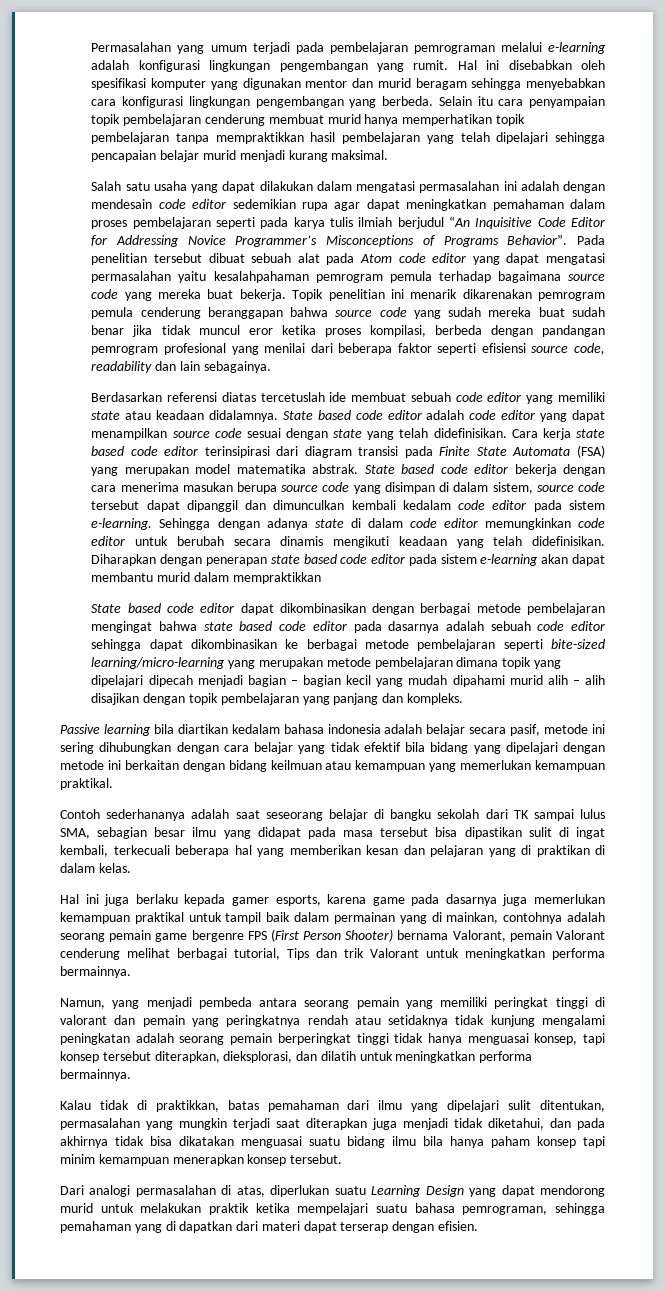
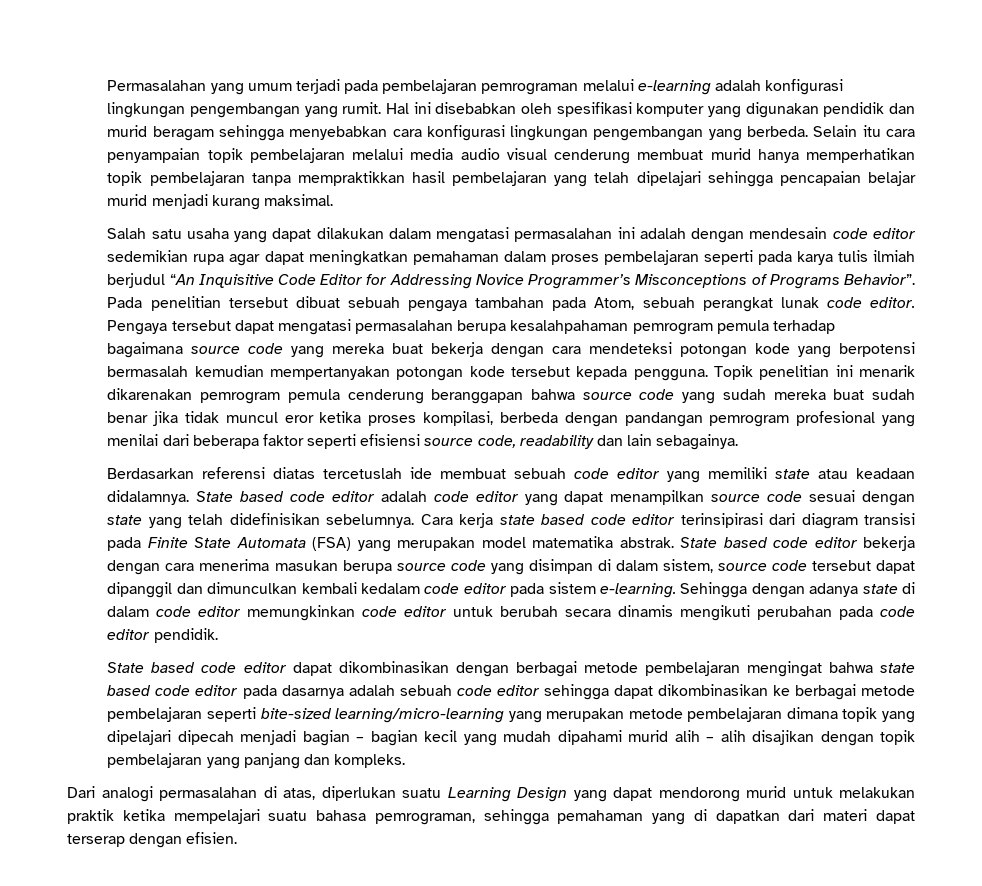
- Hal ini disebabkan oleh spesifikasi komputer yang digunakan mentor dan murid beragam sehingga menyebabkan cara konfigurasi lingkungan pengembangan yang berbeda.
+ Hal ini disebabkan oleh spesifikasi komputer yang digunakan pendidik dan murid beragam sehingga menyebabkan cara konfigurasi lingkungan pengembangan yang berbeda.
- Selain itu cara penyampaian topik pembelajaran cenderung membuat murid hanya memperhatikan topik pembelajaran tanpa mempraktikkan hasil pembelajaran yang telah dipelajari sehingga pencapaian belajar murid menjadi kurang maksimal.
+ Selain itu cara penyampaian topik pembelajaran melalui media audio visual cenderung membuat murid hanya memperhatikan topik pembelajaran tanpa mempraktikkan hasil pembelajaran yang telah dipelajari sehingga pencapaian belajar murid menjadi kurang maksimal.
- Pada penelitian tersebut dibuat sebuah alat pada Atom code editor yang dapat mengatasi permasalahan yaitu kesalahpahaman pemrogram pemula terhadap bagaimana source code yang mereka buat bekerja.
+ Pada penelitian tersebut dibuat sebuah pengaya tambahan pada Atom, sebuah perangkat lunak code editor. Pengaya tersebut dapat mengatasi permasalahan berupa kesalahpahaman pemrogram pemula terhadap bagaimana source code yang mereka buat bekerja dengan cara mendeteksi potongan kode yang berpotensi bermasalah kemudian mempertanyakan potongan kode tersebut kepada pengguna.
- State based code editor adalah code editor yang dapat menampilkan source code sesuai dengan state yang telah didefinisikan.
+ State based code editor adalah code editor yang dapat menampilkan source code sesuai dengan state yang telah didefinisikan sebelumnya.
- Sehingga dengan adanya state di dalam code editor memungkinkan code editor untuk berubah secara dinamis mengikuti keadaan yang telah didefinisikan. Diharapkan dengan penerapan state based code editor pada sistem e-learning akan dapat membantu murid dalam mempraktikkan
+ Sehingga dengan adanya state di dalam code editor memungkinkan code editor untuk berubah secara dinamis mengikuti perubahan pada code editor pendidik.
- Passive learning bila diartikan kedalam bahasa indonesia adalah belajar secara pasif, metode ini sering dihubungkan dengan cara belajar yang tidak efektif bila bidang yang dipelajari dengan metode ini berkaitan dengan bidang keilmuan atau kemampuan yang memerlukan kemampuan praktikal.
- Contoh sederhananya adalah saat seseorang belajar di bangku sekolah dari TK sampai lulus SMA, sebagian besar ilmu yang didapat pada masa tersebut bisa dipastikan sulit di ingat kembali, terkecuali beberapa hal yang memberikan kesan dan pelajaran yang di praktikan di dalam kelas.
- Hal ini juga berlaku kepada gamer esports, karena game pada dasarnya juga memerlukan kemampuan praktikal untuk tampil baik dalam permainan yang di mainkan, contohnya adalah seorang pemain game bergenre FPS (First Person Shooter) bernama Valorant, pemain Valorant cenderung melihat berbagai tutorial, Tips dan trik Valorant untuk meningkatkan performa bermainnya.
- Namun, yang menjadi pembeda antara seorang pemain yang memiliki peringkat tinggi di valorant dan pemain yang peringkatnya rendah atau setidaknya tidak kunjung mengalami peningkatan adalah seorang pemain berperingkat tinggi tidak hanya menguasai konsep, tapi konsep tersebut diterapkan, dieksplorasi, dan dilatih untuk meningkatkan performa bermainnya.
- Kalau tidak di praktikkan, batas pemahaman dari ilmu yang dipelajari sulit ditentukan, permasalahan yang mungkin terjadi saat diterapkan juga menjadi tidak diketahui, dan pada akhirnya tidak bisa dikatakan menguasai suatu bidang ilmu bila hanya paham konsep tapi minim kemampuan menerapkan konsep tersebut.

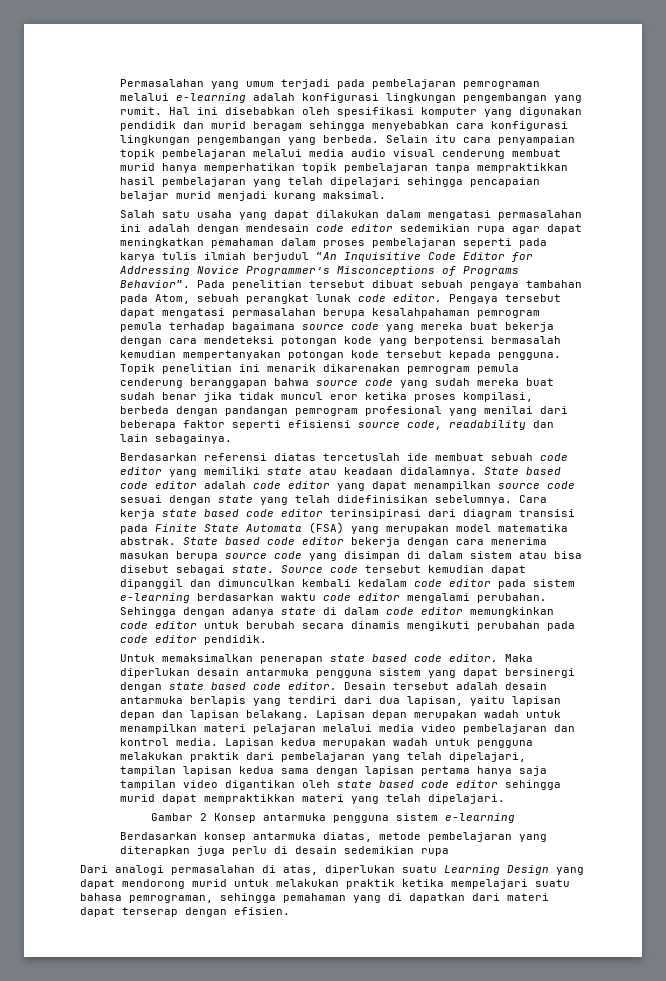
- State based code editor bekerja dengan cara menerima masukan berupa source code yang disimpan di dalam sistem, source code tersebut dapat dipanggil dan dimunculkan kembali kedalam code editor pada sistem e-learning.
+ State based code editor bekerja dengan cara menerima masukan berupa source code yang disimpan di dalam sistem atau bisa disebut sebagai state. Source code tersebut kemudian dapat dipanggil dan dimunculkan kembali kedalam code editor pada sistem e-learning berdasarkan waktu code editor mengalami perubahan.
- State based code editor dapat dikombinasikan dengan berbagai metode pembelajaran mengingat bahwa state based code editor pada dasarnya adalah sebuah code editor sehingga dapat dikombinasikan ke berbagai metode pembelajaran seperti bite-sized learning/micro-learning yang merupakan metode pembelajaran dimana topik yang dipelajari dipecah menjadi bagian – bagian kecil yang mudah dipahami murid alih – alih disajikan dengan topik pembelajaran yang panjang dan kompleks.
+ Untuk memaksimalkan penerapan state based code editor. Maka diperlukan desain antarmuka pengguna sistem yang dapat bersinergi dengan state based code editor. Desain tersebut adalah desain antarmuka berlapis yang terdiri dari dua lapisan, yaitu lapisan depan dan lapisan belakang. Lapisan depan merupakan wadah untuk menampilkan materi pelajaran melalui media video pembelajaran dan kontrol media. Lapisan kedua merupakan wadah untuk pengguna melakukan praktik dari pembelajaran yang telah dipelajari, tampilan lapisan kedua sama dengan lapisan pertama hanya saja tampilan video digantikan oleh state based code editor sehingga murid dapat mempraktikkan materi yang telah dipelajari.
+ Gambar 2 Konsep antarmuka pengguna sistem e-learning
+ Berdasarkan konsep antarmuka diatas, metode pembelajaran yang diterapkan juga perlu di desain sedemikian rupa

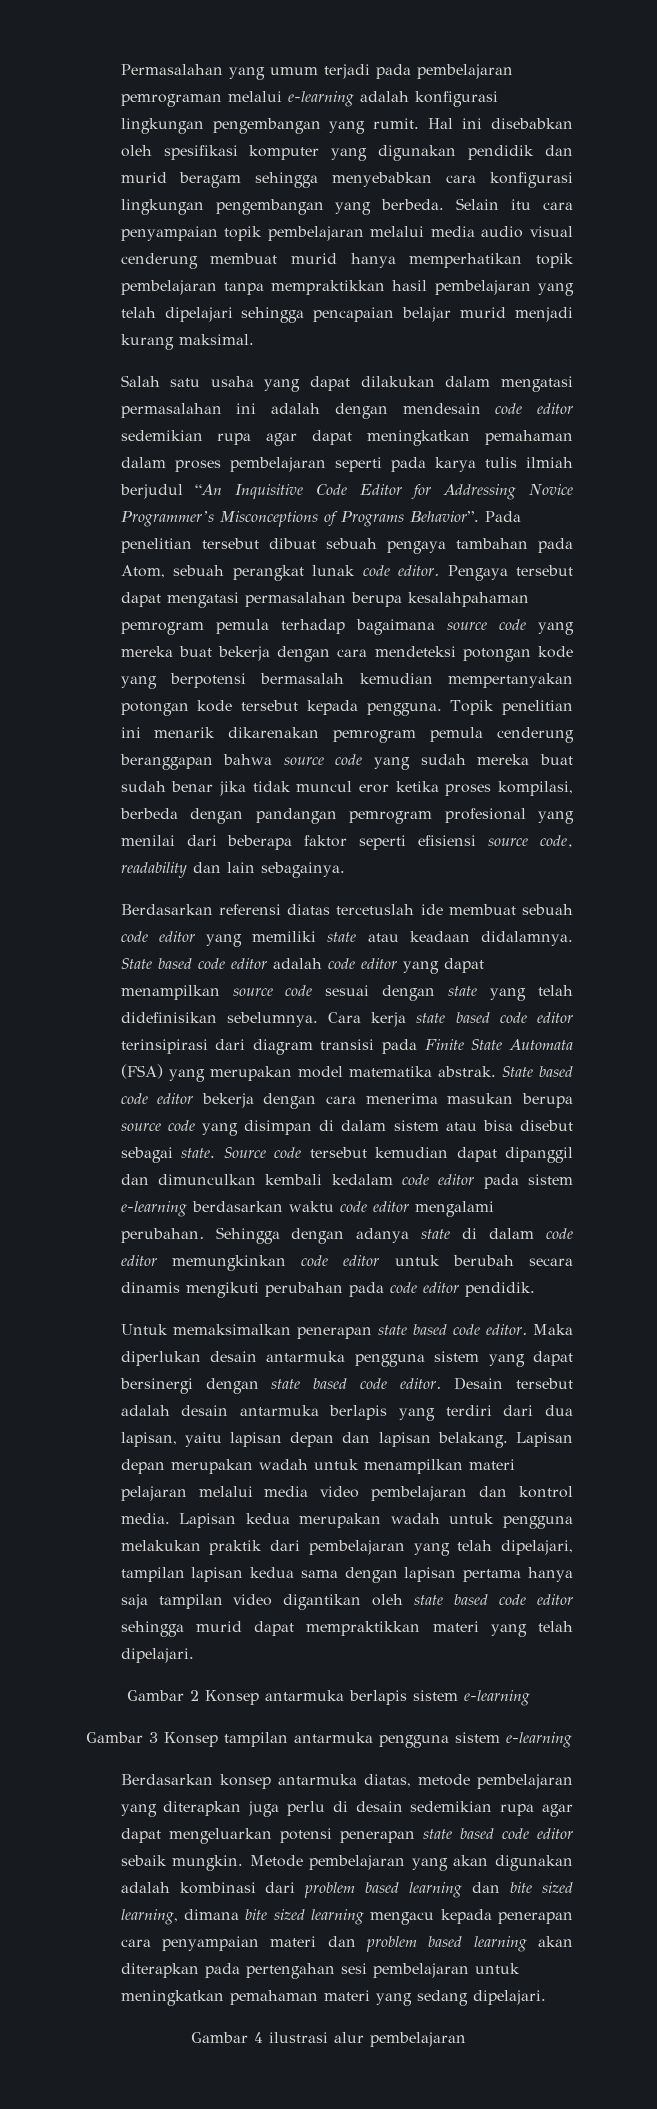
- Gambar 2 Konsep antarmuka pengguna sistem e-learning
+ Gambar 2 Konsep antarmuka berlapis sistem e-learning
+ Gambar 3 Konsep tampilan antarmuka pengguna sistem e-learning
- Berdasarkan konsep antarmuka diatas, metode pembelajaran yang diterapkan juga perlu di desain sedemikian rupa
- Dari analogi permasalahan di atas, diperlukan suatu Learning Design yang dapat mendorong murid untuk melakukan praktik ketika mempelajari suatu bahasa pemrograman, sehingga pemahaman yang di dapatkan dari materi dapat terserap dengan efisien.
+ Berdasarkan konsep antarmuka diatas, metode pembelajaran yang diterapkan juga perlu di desain sedemikian rupa agar dapat mengeluarkan potensi penerapan state based code editor sebaik mungkin. Metode pembelajaran yang akan digunakan adalah kombinasi dari problem based learning dan bite sized learning, dimana bite sized learning mengacu kepada penerapan cara penyampaian materi dan problem based learning akan diterapkan pada pertengahan sesi pembelajaran untuk meningkatkan pemahaman materi yang sedang dipelajari.
+ Gambar 4 ilustrasi alur pembelajaran

